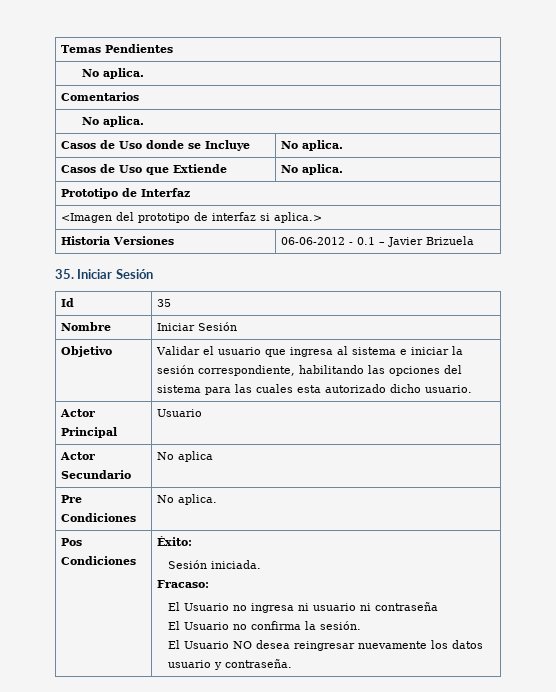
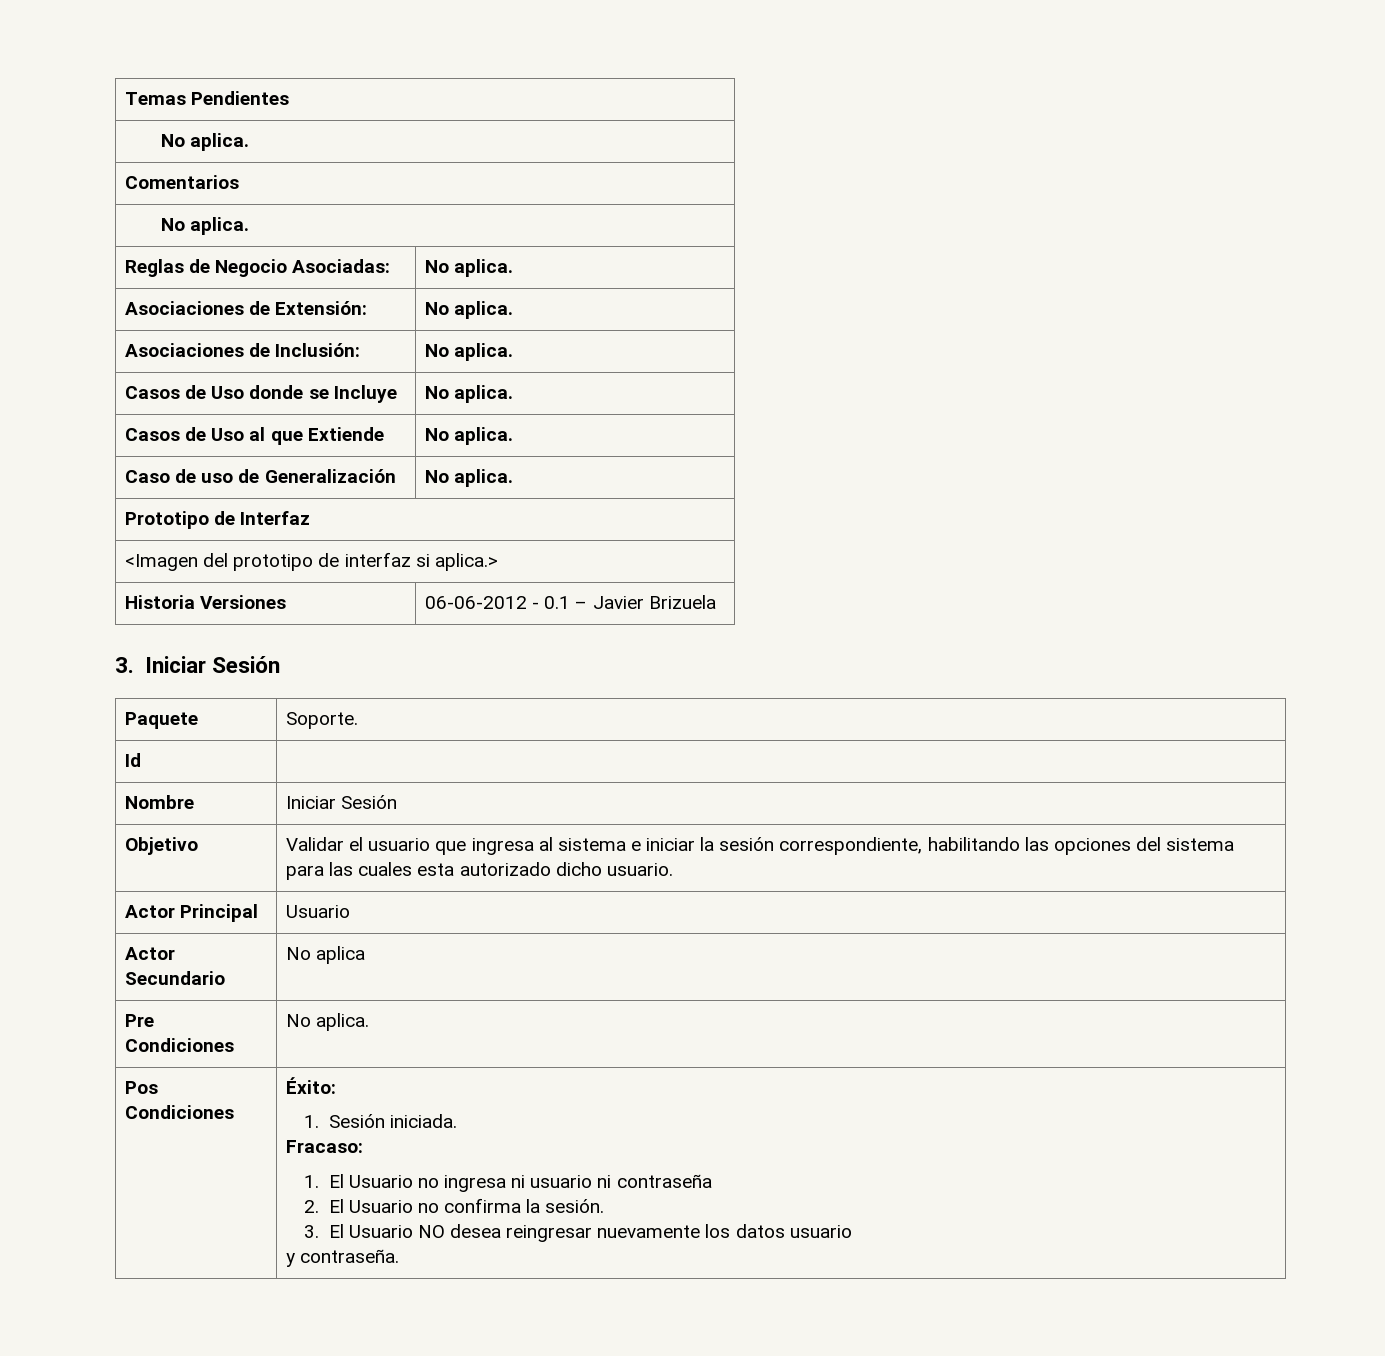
+ Reglas de Negocio Asociadas: | No aplica.
+ Asociaciones de Extensión: | No aplica.
+ Asociaciones de Inclusión: | No aplica.
- Casos de Uso que Extiende | No aplica.
+ Casos de Uso al que Extiende | No aplica.
+ Caso de uso de Generalización | No aplica.
- 35. Iniciar Sesión
+ 3. Iniciar Sesión
+ Paquete | Soporte.
- Id | 35
+ Id |
  Pos Condiciones | Éxito:
- Sesión iniciada.
+ 1. Sesión iniciada.
  Fracaso:
- El Usuario no ingresa ni usuario ni contraseña
- El Usuario no confirma la sesión.
- El Usuario NO desea reingresar nuevamente los datos usuario y contraseña.
+ 1. El Usuario no ingresa ni usuario ni contraseña
+ 2. El Usuario no confirma la sesión.
+ 3. El Usuario NO desea reingresar nuevamente los datos usuario
+ y contraseña.

